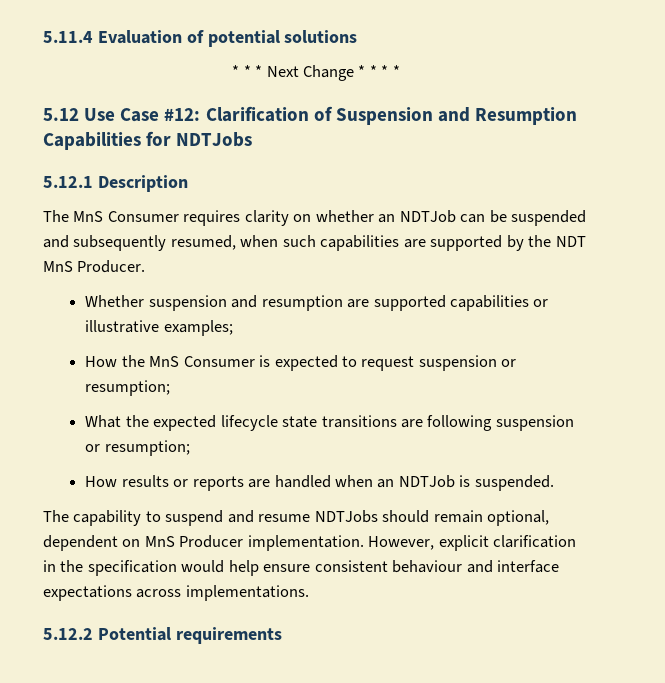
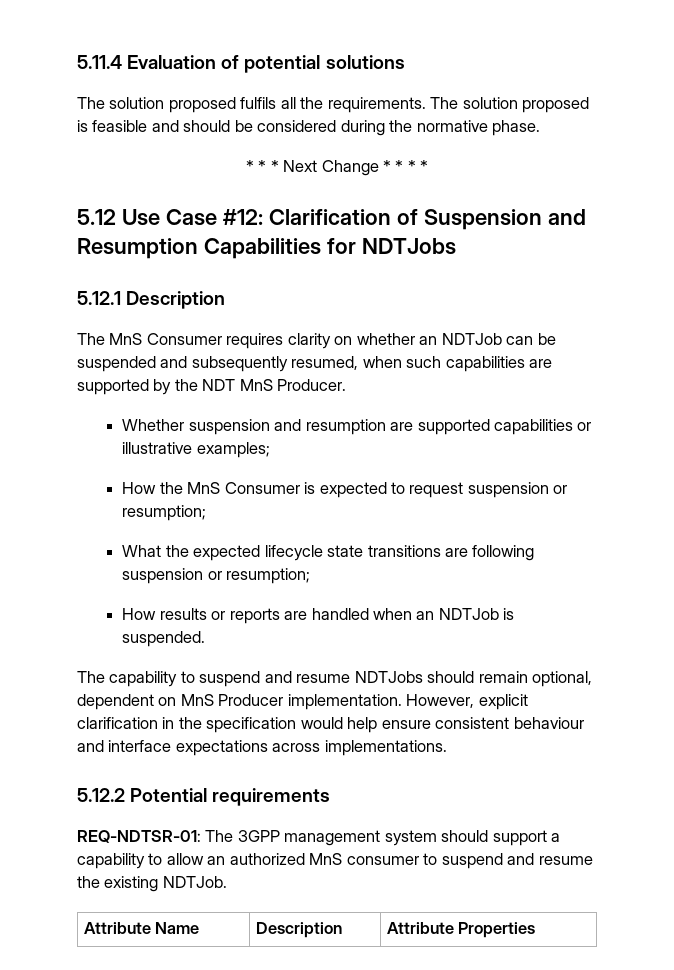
+ The solution proposed fulfils all the requirements. The solution proposed is feasible and should be considered during the normative phase.
+ REQ-NDTSR-01: The 3GPP management system should support a capability to allow an authorized MnS consumer to suspend and resume the existing NDTJob.
+ Attribute Name | Description | Attribute Properties

